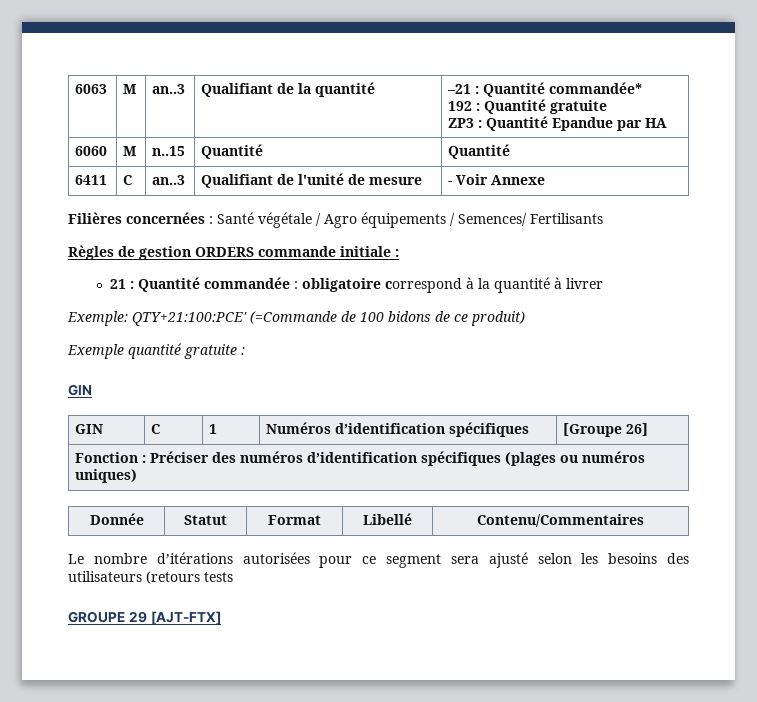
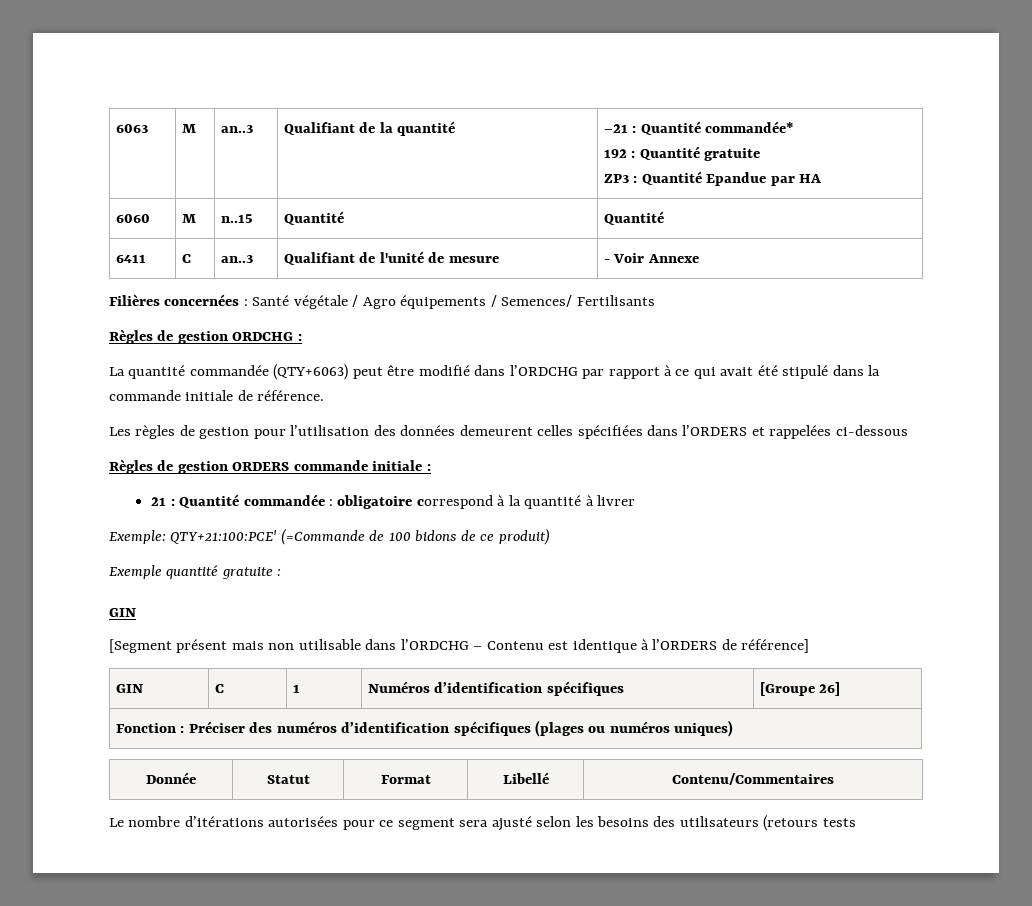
+ Règles de gestion ORDCHG :
+ La quantité commandée (QTY+6063) peut être modifié dans l’ORDCHG par rapport à ce qui avait été stipulé dans la commande initiale de référence.
+ Les règles de gestion pour l’utilisation des données demeurent celles spécifiées dans l’ORDERS et rappelées ci-dessous
+ [Segment présent mais non utilisable dans l’ORDCHG – Contenu est identique à l’ORDERS de référence]
- GROUPE 29 [AJT-FTX]

